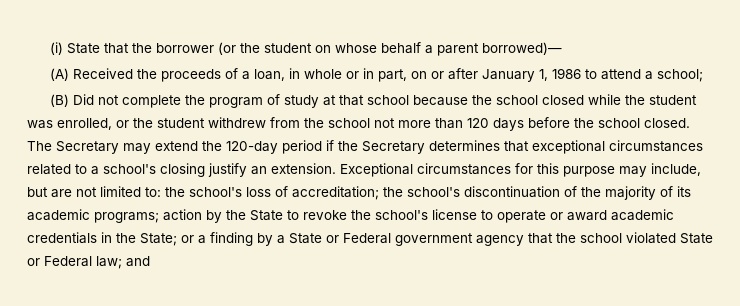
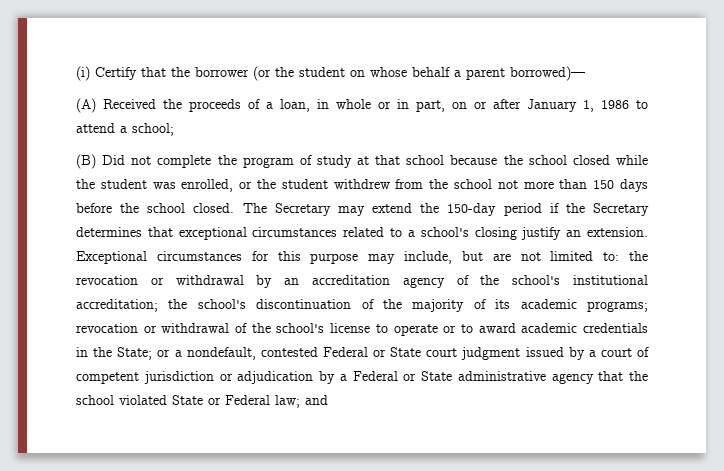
- (i) State that the borrower (or the student on whose behalf a parent borrowed)—
+ (i) Certify that the borrower (or the student on whose behalf a parent borrowed)—
- (B) Did not complete the program of study at that school because the school closed while the student was enrolled, or the student withdrew from the school not more than 120 days before the school closed.
+ (B) Did not complete the program of study at that school because the school closed while the student was enrolled, or the student withdrew from the school not more than 150 days before the school closed.
- The Secretary may extend the 120-day period if the Secretary determines that exceptional circumstances related to a school's closing justify an extension.
+ The Secretary may extend the 150-day period if the Secretary determines that exceptional circumstances related to a school's closing justify an extension.
- Exceptional circumstances for this purpose may include, but are not limited to: the school's loss of accreditation; the school's discontinuation of the majority of its academic programs; action by the State to revoke the school's license to operate or award academic credentials in the State; or a finding by a State or Federal government agency that the school violated State or Federal law; and
+ Exceptional circumstances for this purpose may include, but are not limited to: the revocation or withdrawal by an accreditation agency of the school's institutional accreditation; the school's discontinuation of the majority of its academic programs; revocation or withdrawal of the school's license to operate or to award academic credentials in the State; or a nondefault, contested Federal or State court judgment issued by a court of competent jurisdiction or adjudication by a Federal or State administrative agency that the school violated State or Federal law; and

